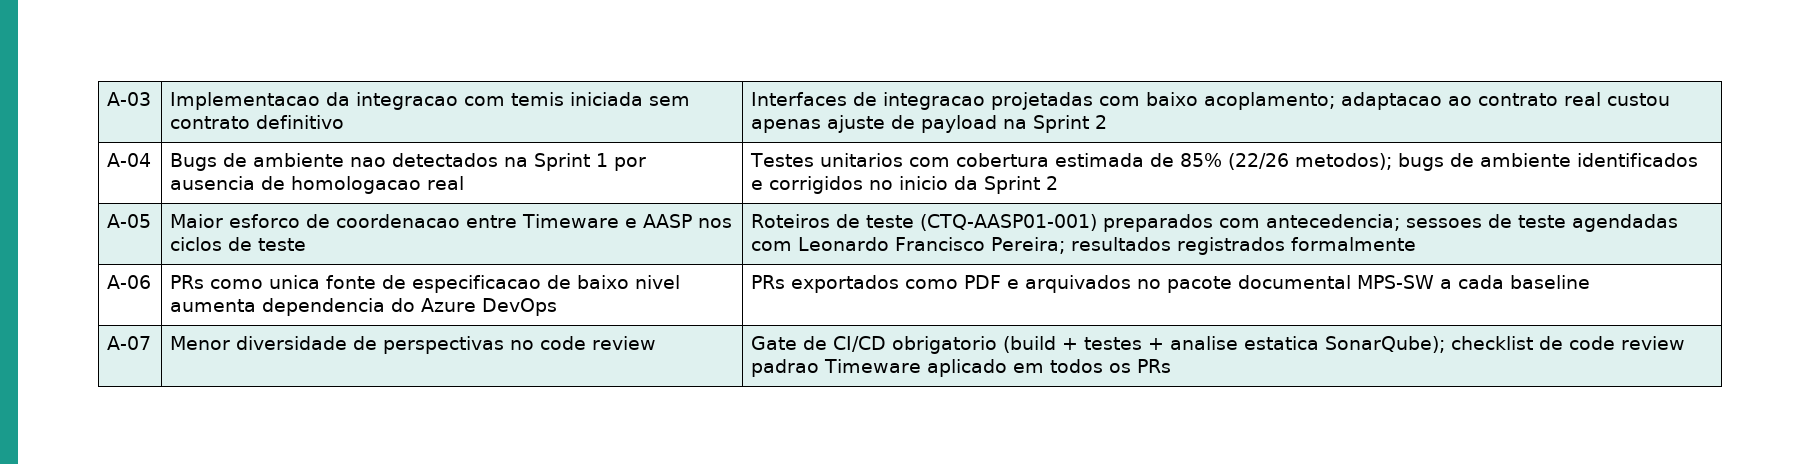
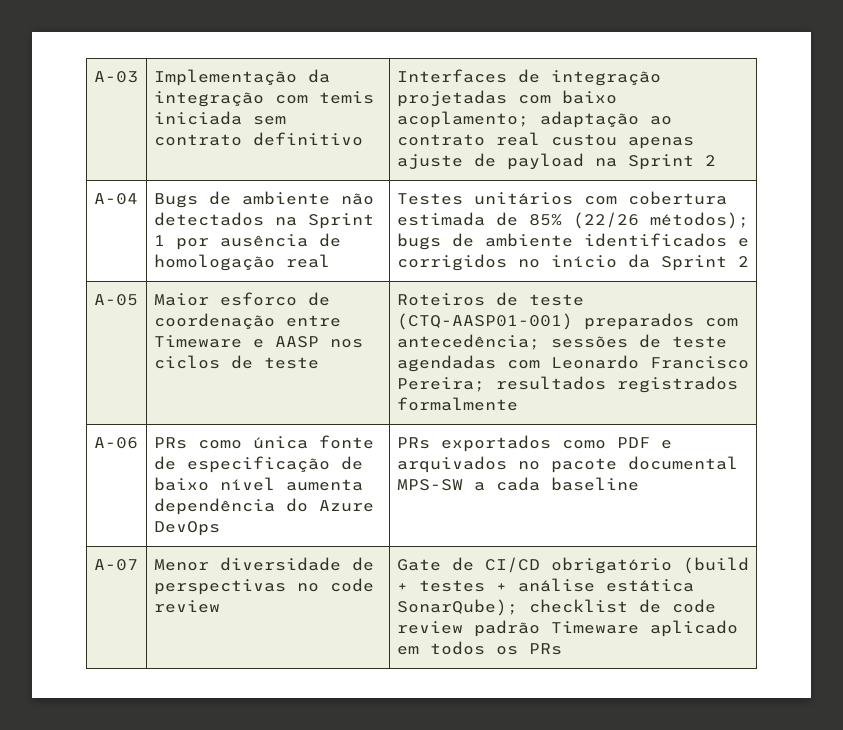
- A-03 | Implementacao da integracao com temis iniciada sem contrato definitivo | Interfaces de integracao projetadas com baixo acoplamento; adaptacao ao contrato real custou apenas ajuste de payload na Sprint 2
+ A-03 | Implementação da integração com temis iniciada sem contrato definitivo | Interfaces de integração projetadas com baixo acoplamento; adaptação ao contrato real custou apenas ajuste de payload na Sprint 2
- A-04 | Bugs de ambiente nao detectados na Sprint 1 por ausencia de homologacao real | Testes unitarios com cobertura estimada de 85% (22/26 metodos); bugs de ambiente identificados e corrigidos no inicio da Sprint 2
+ A-04 | Bugs de ambiente não detectados na Sprint 1 por ausência de homologação real | Testes unitários com cobertura estimada de 85% (22/26 métodos); bugs de ambiente identificados e corrigidos no início da Sprint 2
- A-05 | Maior esforco de coordenacao entre Timeware e AASP nos ciclos de teste | Roteiros de teste (CTQ-AASP01-001) preparados com antecedencia; sessoes de teste agendadas com Leonardo Francisco Pereira; resultados registrados formalmente
+ A-05 | Maior esforco de coordenação entre Timeware e AASP nos ciclos de teste | Roteiros de teste (CTQ-AASP01-001) preparados com antecedência; sessões de teste agendadas com Leonardo Francisco Pereira; resultados registrados formalmente
- A-06 | PRs como unica fonte de especificacao de baixo nivel aumenta dependencia do Azure DevOps | PRs exportados como PDF e arquivados no pacote documental MPS-SW a cada baseline
+ A-06 | PRs como única fonte de especificação de baixo nível aumenta dependência do Azure DevOps | PRs exportados como PDF e arquivados no pacote documental MPS-SW a cada baseline
- A-07 | Menor diversidade de perspectivas no code review | Gate de CI/CD obrigatorio (build + testes + analise estatica SonarQube); checklist de code review padrao Timeware aplicado em todos os PRs
+ A-07 | Menor diversidade de perspectivas no code review | Gate de CI/CD obrigatório (build + testes + análise estática SonarQube); checklist de code review padrão Timeware aplicado em todos os PRs

